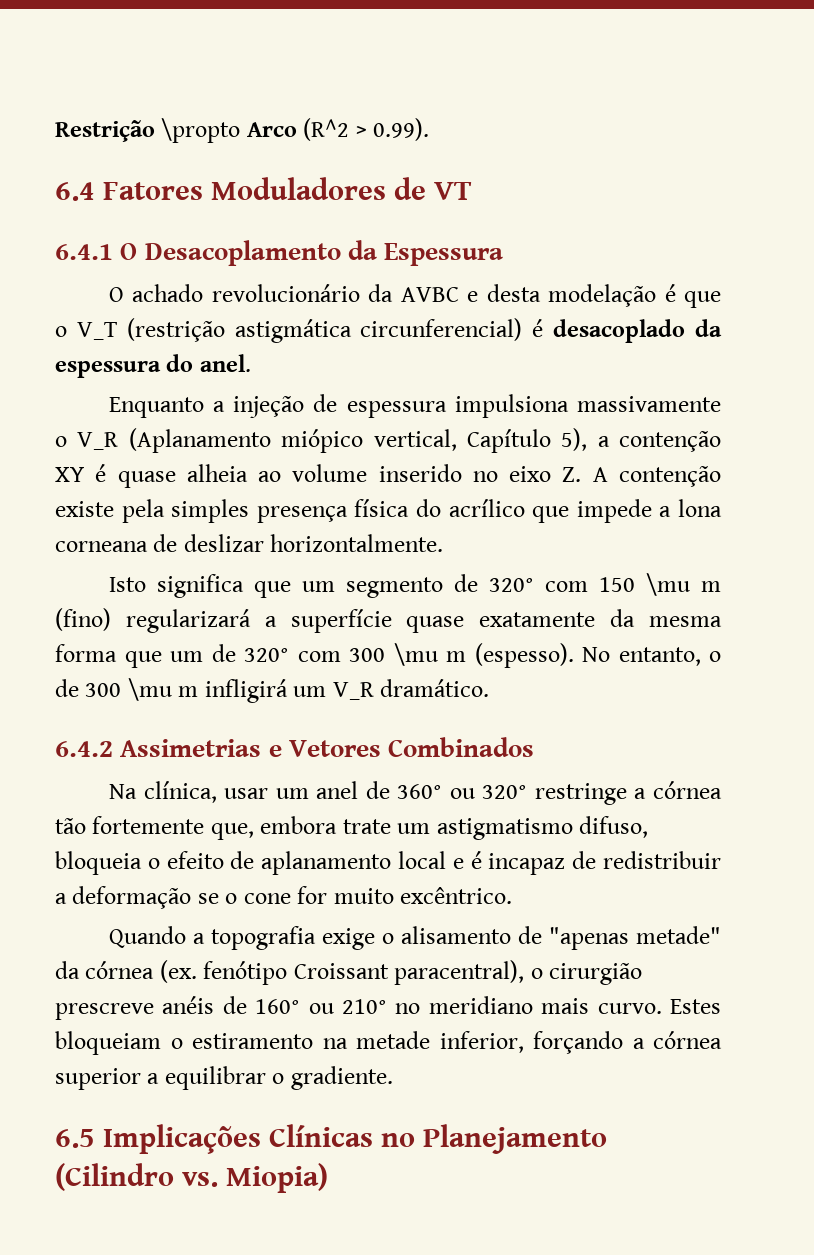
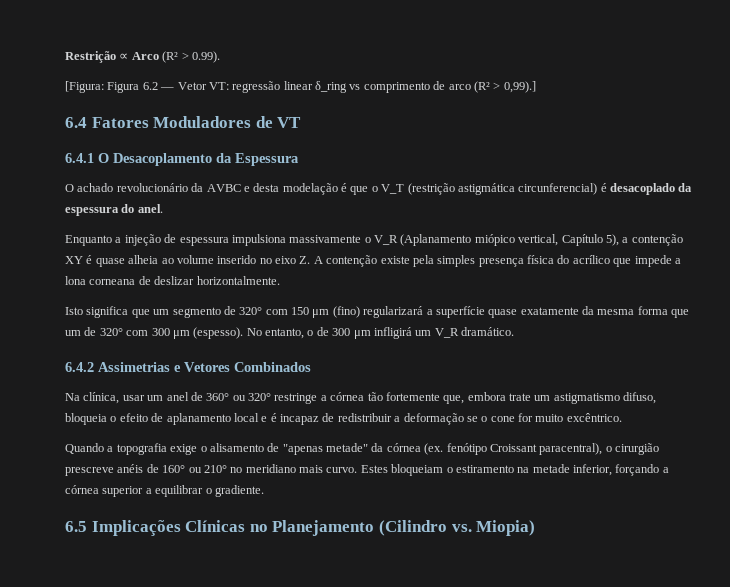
- Restrição \propto Arco (R^2 > 0.99).
+ Restrição ∝ Arco (R² > 0.99).
+ [Figura: Figura 6.2 — Vetor VT: regressão linear δ_ring vs comprimento de arco (R² > 0,99).]
- Isto significa que um segmento de 320° com 150 \mu m (fino) regularizará a superfície quase exatamente da mesma forma que um de 320° com 300 \mu m (espesso).
+ Isto significa que um segmento de 320° com 150 μm (fino) regularizará a superfície quase exatamente da mesma forma que um de 320° com 300 μm (espesso).
- No entanto, o de 300 \mu m infligirá um V_R dramático.
+ No entanto, o de 300 μm infligirá um V_R dramático.

